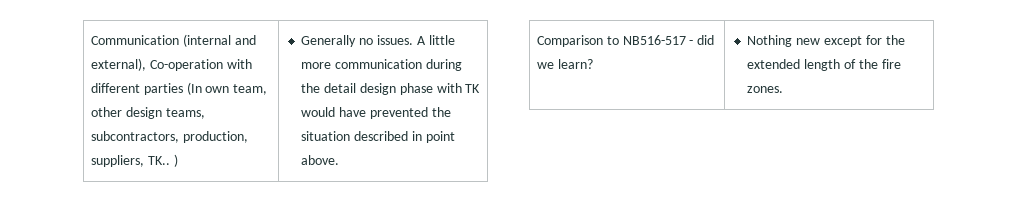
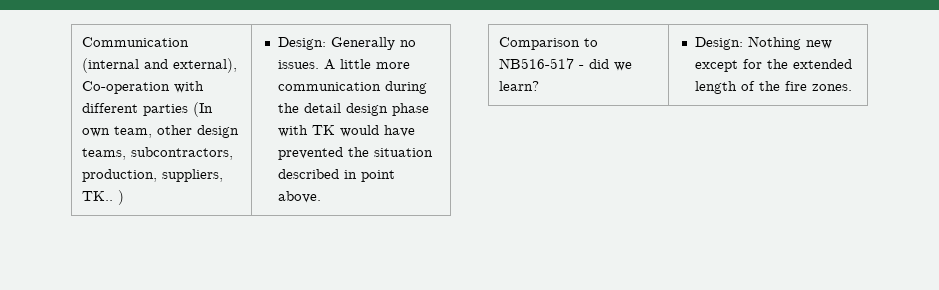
- Generally no issues.
+ Design: Generally no issues.
- Comparison to NB516-517 - did we learn? | Nothing new except for the extended length of the fire zones.
+ Comparison to NB516-517 - did we learn? | Design: Nothing new except for the extended length of the fire zones.

